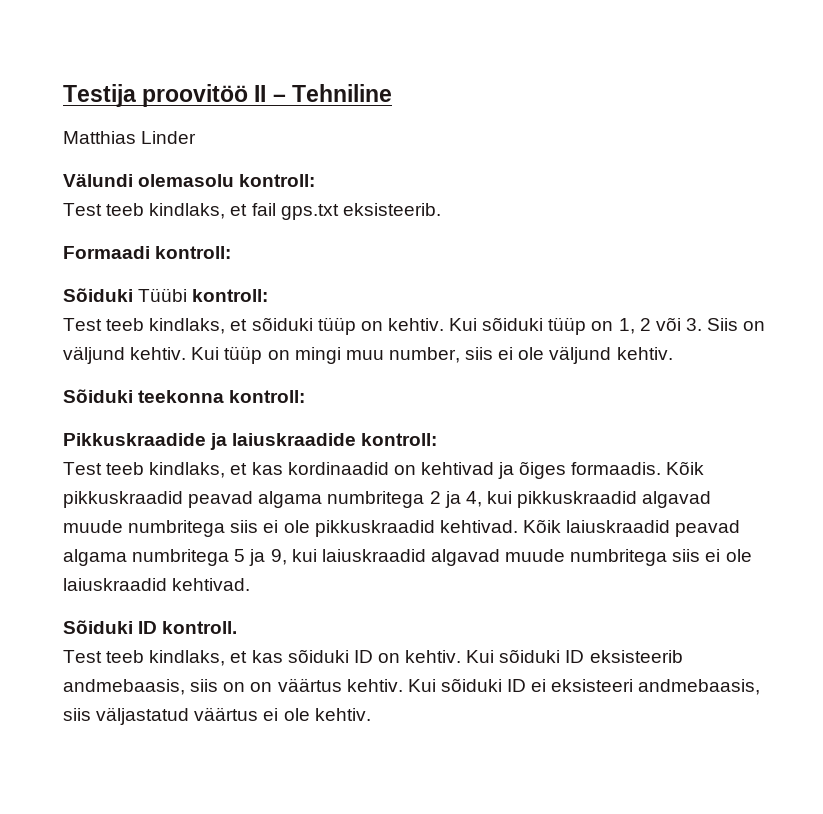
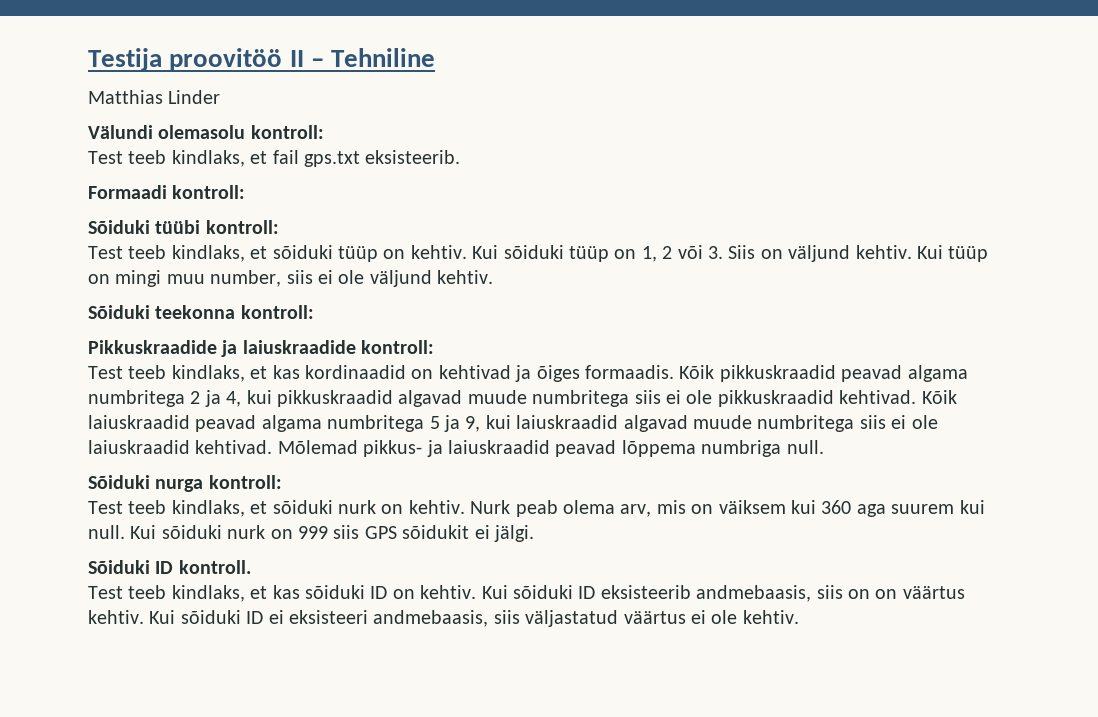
- Sõiduki Tüübi kontroll:
+ Sõiduki tüübi kontroll:
+ Mõlemad pikkus- ja laiuskraadid peavad lõppema numbriga null.
+ Sõiduki nurga kontroll:
+ Test teeb kindlaks, et sõiduki nurk on kehtiv. Nurk peab olema arv, mis on väiksem kui 360 aga suurem kui null. Kui sõiduki nurk on 999 siis GPS sõidukit ei jälgi.

